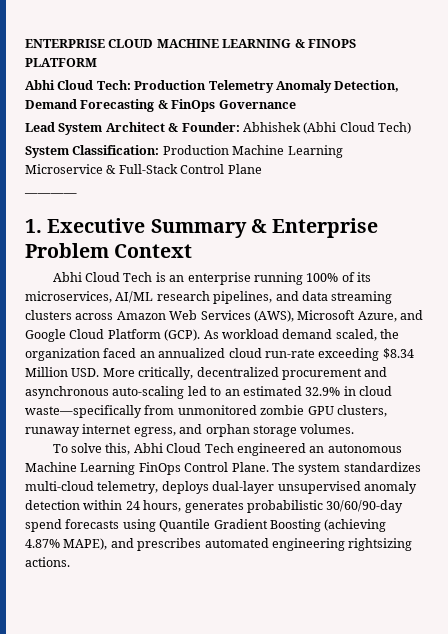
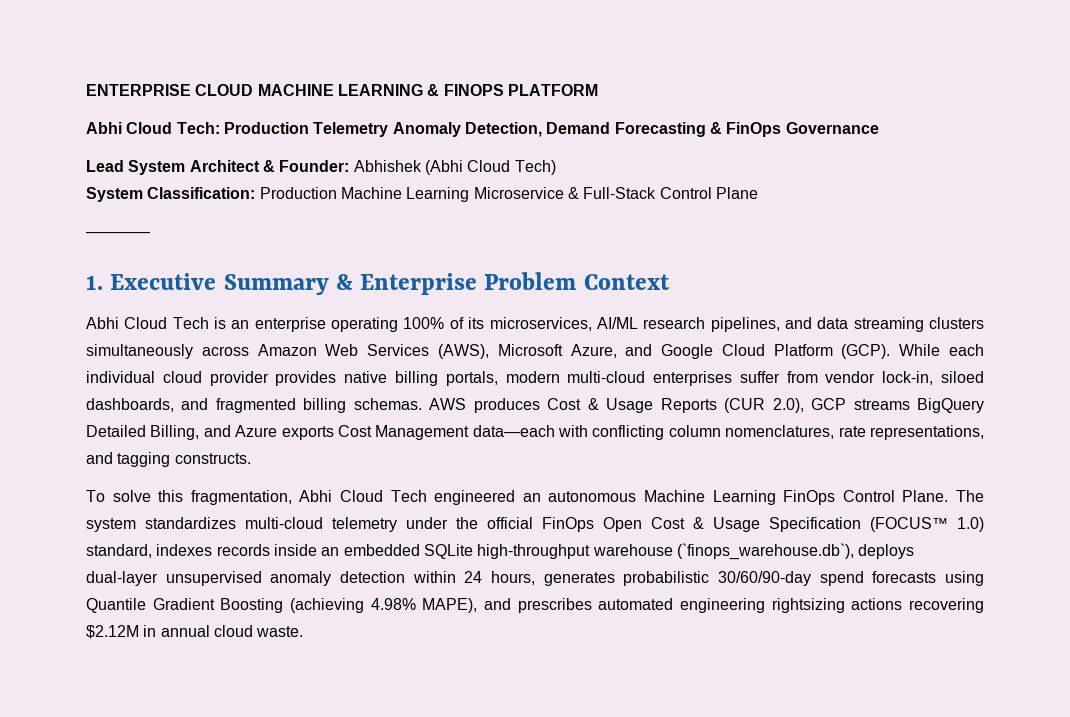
- Abhi Cloud Tech is an enterprise running 100% of its microservices, AI/ML research pipelines, and data streaming clusters across Amazon Web Services (AWS), Microsoft Azure, and Google Cloud Platform (GCP).
+ Abhi Cloud Tech is an enterprise operating 100% of its microservices, AI/ML research pipelines, and data streaming clusters simultaneously across Amazon Web Services (AWS), Microsoft Azure, and Google Cloud Platform (GCP).
- As workload demand scaled, the organization faced an annualized cloud run-rate exceeding $8.34 Million USD. More critically, decentralized procurement and asynchronous auto-scaling led to an estimated 32.9% in cloud waste—specifically from unmonitored zombie GPU clusters, runaway internet egress, and orphan storage volumes.
+ While each individual cloud provider provides native billing portals, modern multi-cloud enterprises suffer from vendor lock-in, siloed dashboards, and fragmented billing schemas. AWS produces Cost & Usage Reports (CUR 2.0), GCP streams BigQuery Detailed Billing, and Azure exports Cost Management data—each with conflicting column nomenclatures, rate representations, and tagging constructs.
- To solve this, Abhi Cloud Tech engineered an autonomous Machine Learning FinOps Control Plane.
+ To solve this fragmentation, Abhi Cloud Tech engineered an autonomous Machine Learning FinOps Control Plane.
- The system standardizes multi-cloud telemetry, deploys dual-layer unsupervised anomaly detection within 24 hours, generates probabilistic 30/60/90-day spend forecasts using Quantile Gradient Boosting (achieving 4.87% MAPE), and prescribes automated engineering rightsizing actions.
+ The system standardizes multi-cloud telemetry under the official FinOps Open Cost & Usage Specification (FOCUS™ 1.0) standard, indexes records inside an embedded SQLite high-throughput warehouse (`finops_warehouse.db`), deploys dual-layer unsupervised anomaly detection within 24 hours, generates probabilistic 30/60/90-day spend forecasts using Quantile Gradient Boosting (achieving 4.98% MAPE), and prescribes automated engineering rightsizing actions recovering $2.12M in annual cloud waste.

